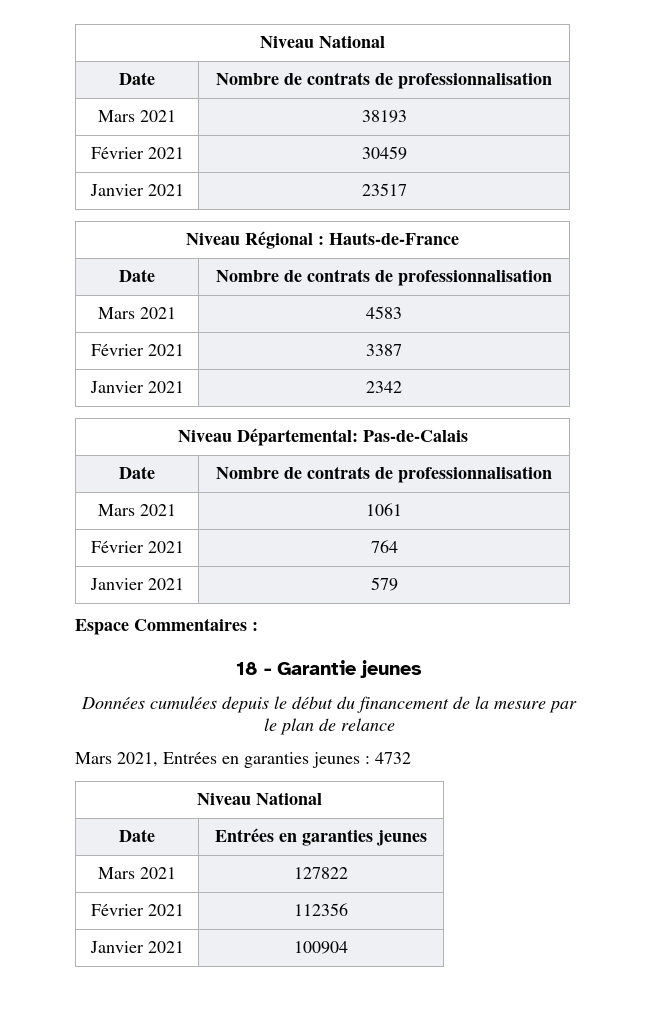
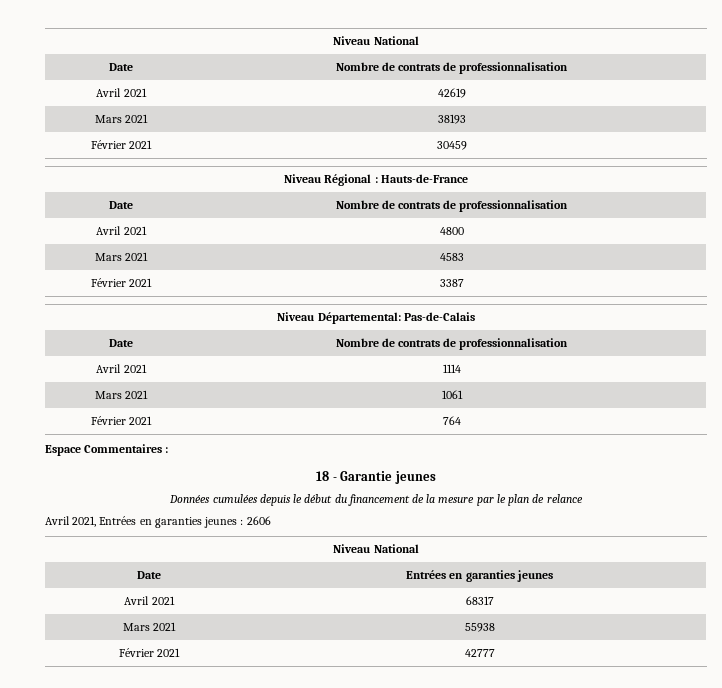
+ Avril 2021 | 42619
- Janvier 2021 | 23517
+ Avril 2021 | 4800
- Janvier 2021 | 2342
+ Avril 2021 | 1114
- Janvier 2021 | 579
- Mars 2021, Entrées en garanties jeunes : 4732
+ Avril 2021, Entrées en garanties jeunes : 2606
- Mars 2021 | 127822
- Février 2021 | 112356
- Janvier 2021 | 100904
+ Avril 2021 | 68317
+ Mars 2021 | 55938
+ Février 2021 | 42777

